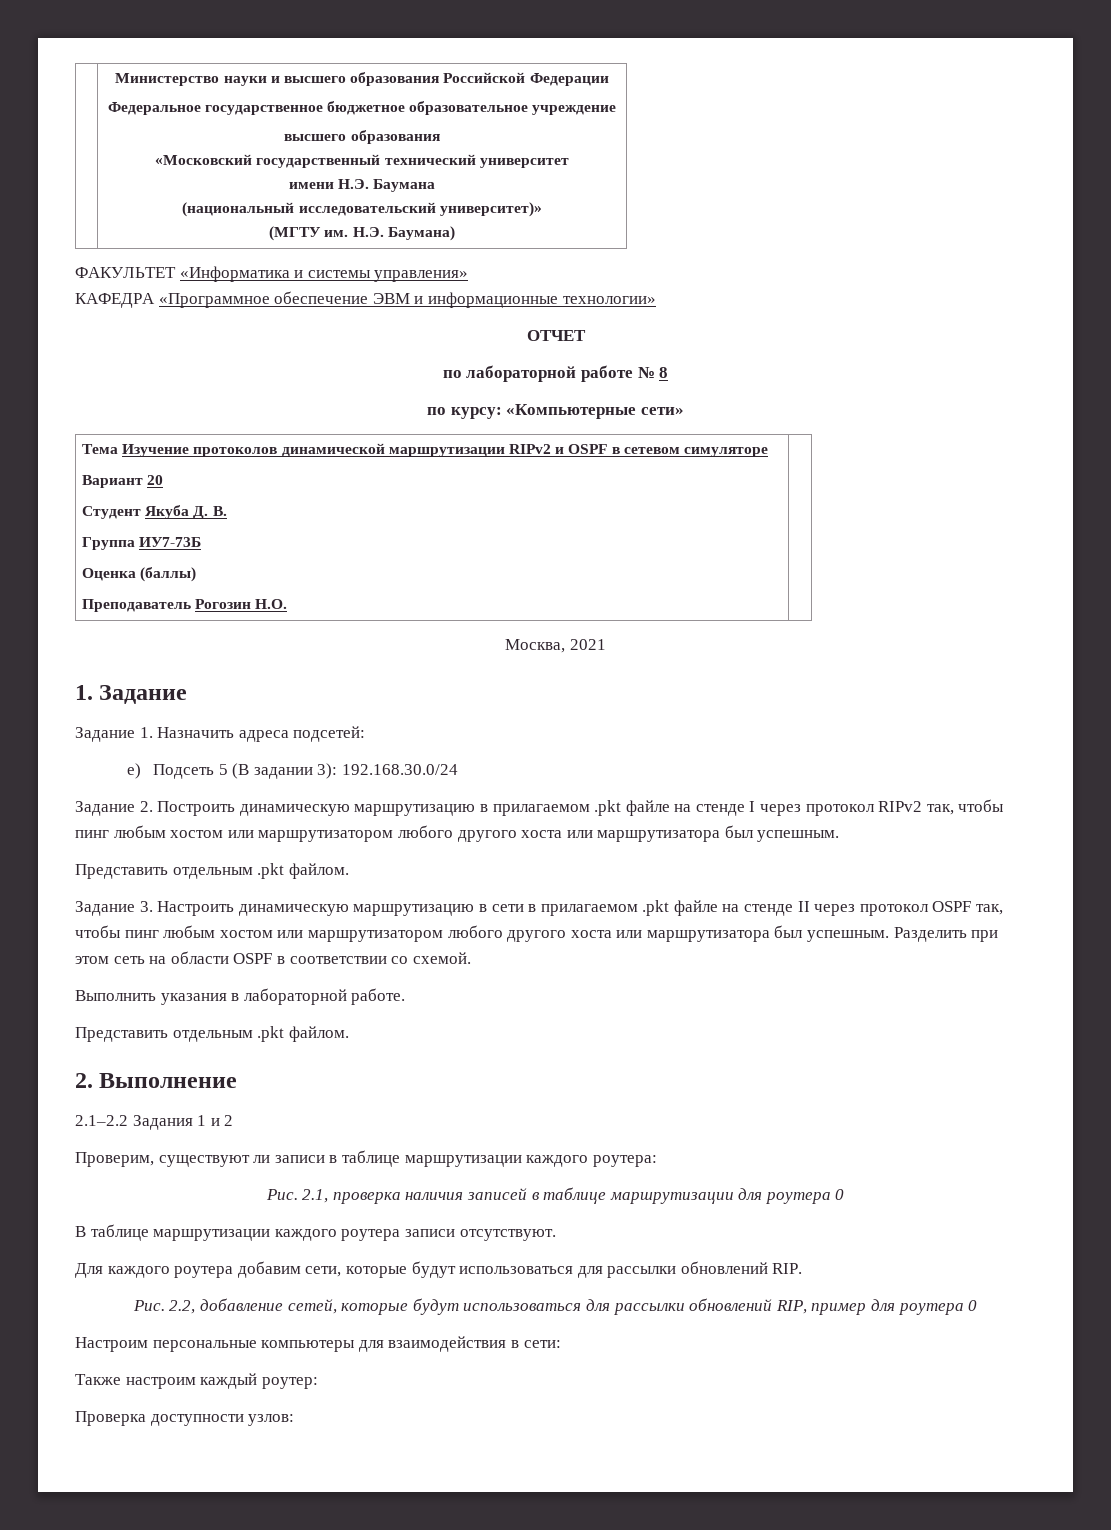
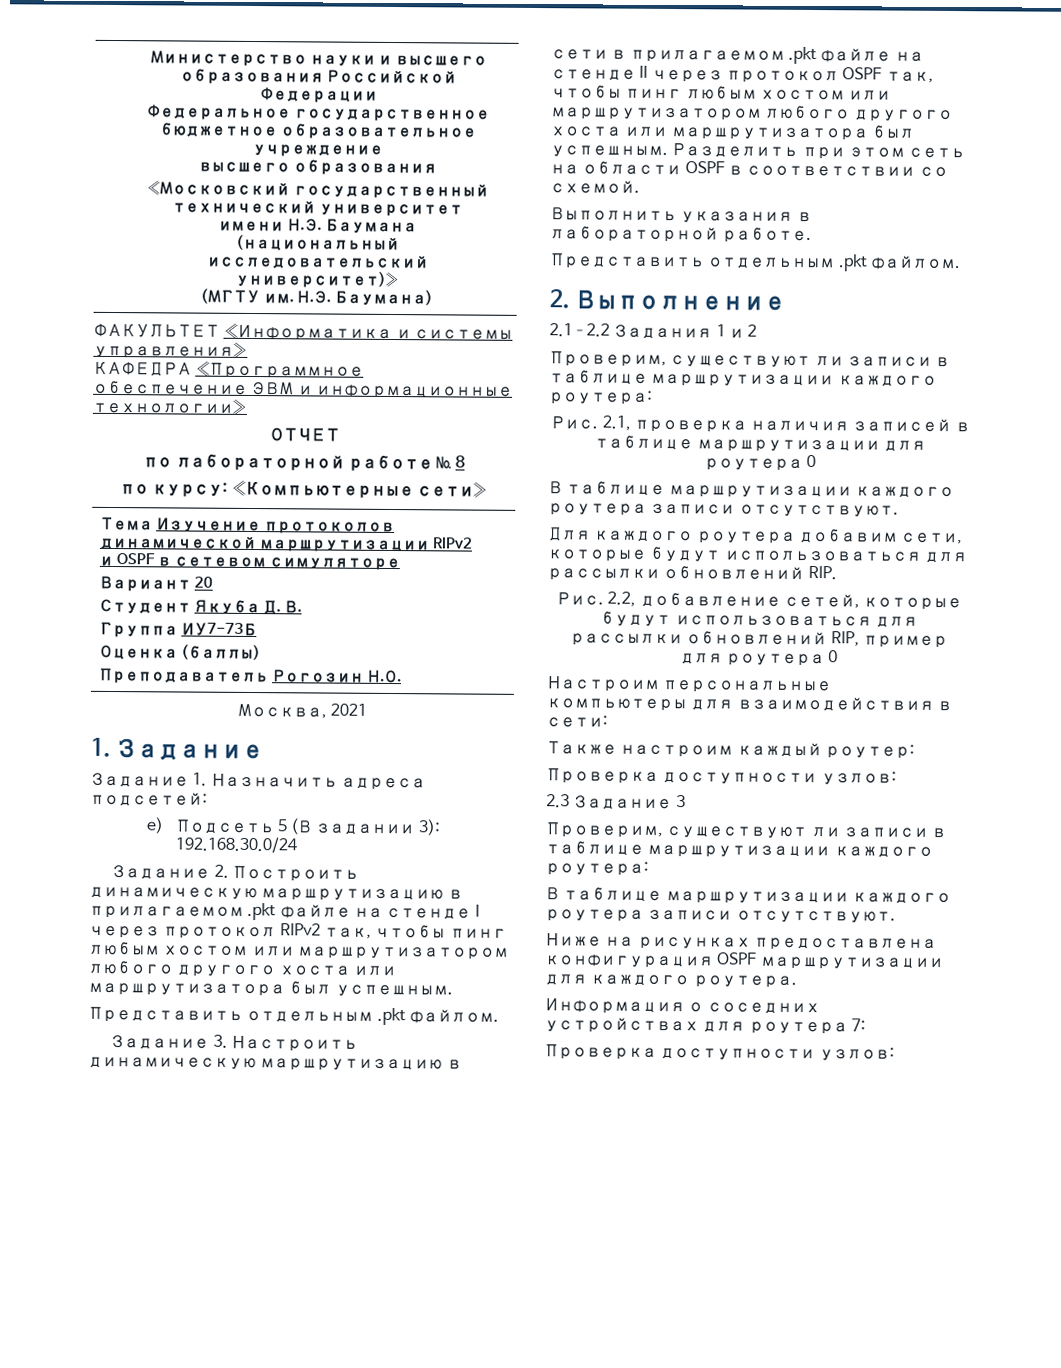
+ 2.3 Задание 3
+ Проверим, существуют ли записи в таблице маршрутизации каждого роутера:
+ В таблице маршрутизации каждого роутера записи отсутствуют.
+ Ниже на рисунках предоставлена конфигурация OSPF маршрутизации для каждого роутера.
+ Информация о соседних устройствах для роутера 7:
+ Проверка доступности узлов:

